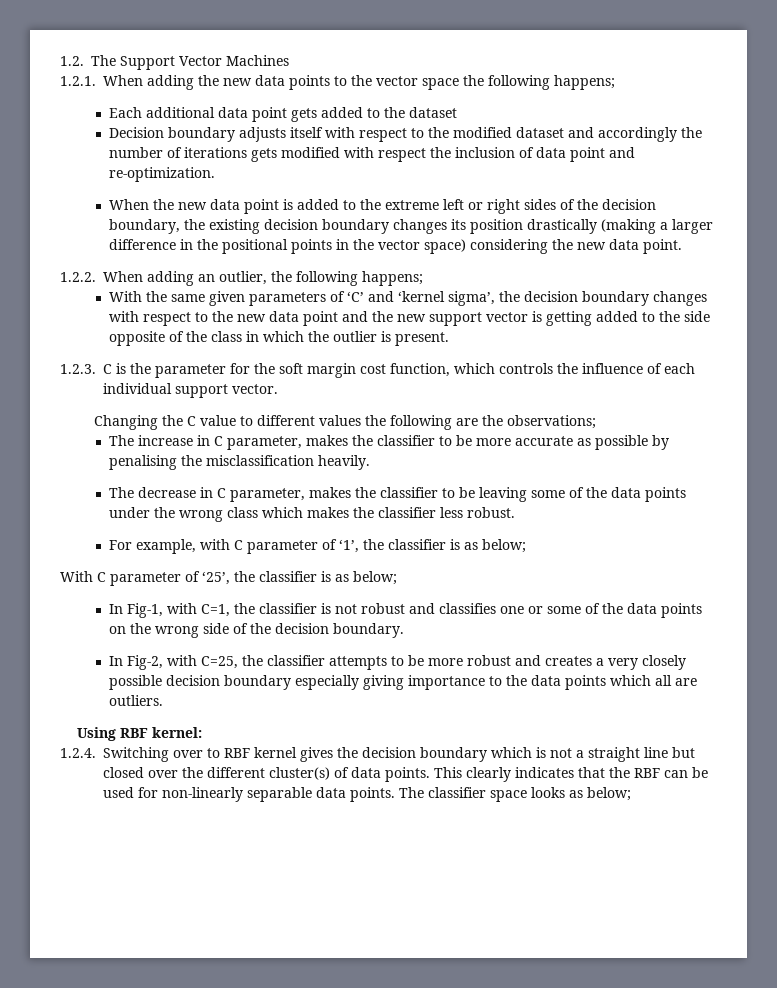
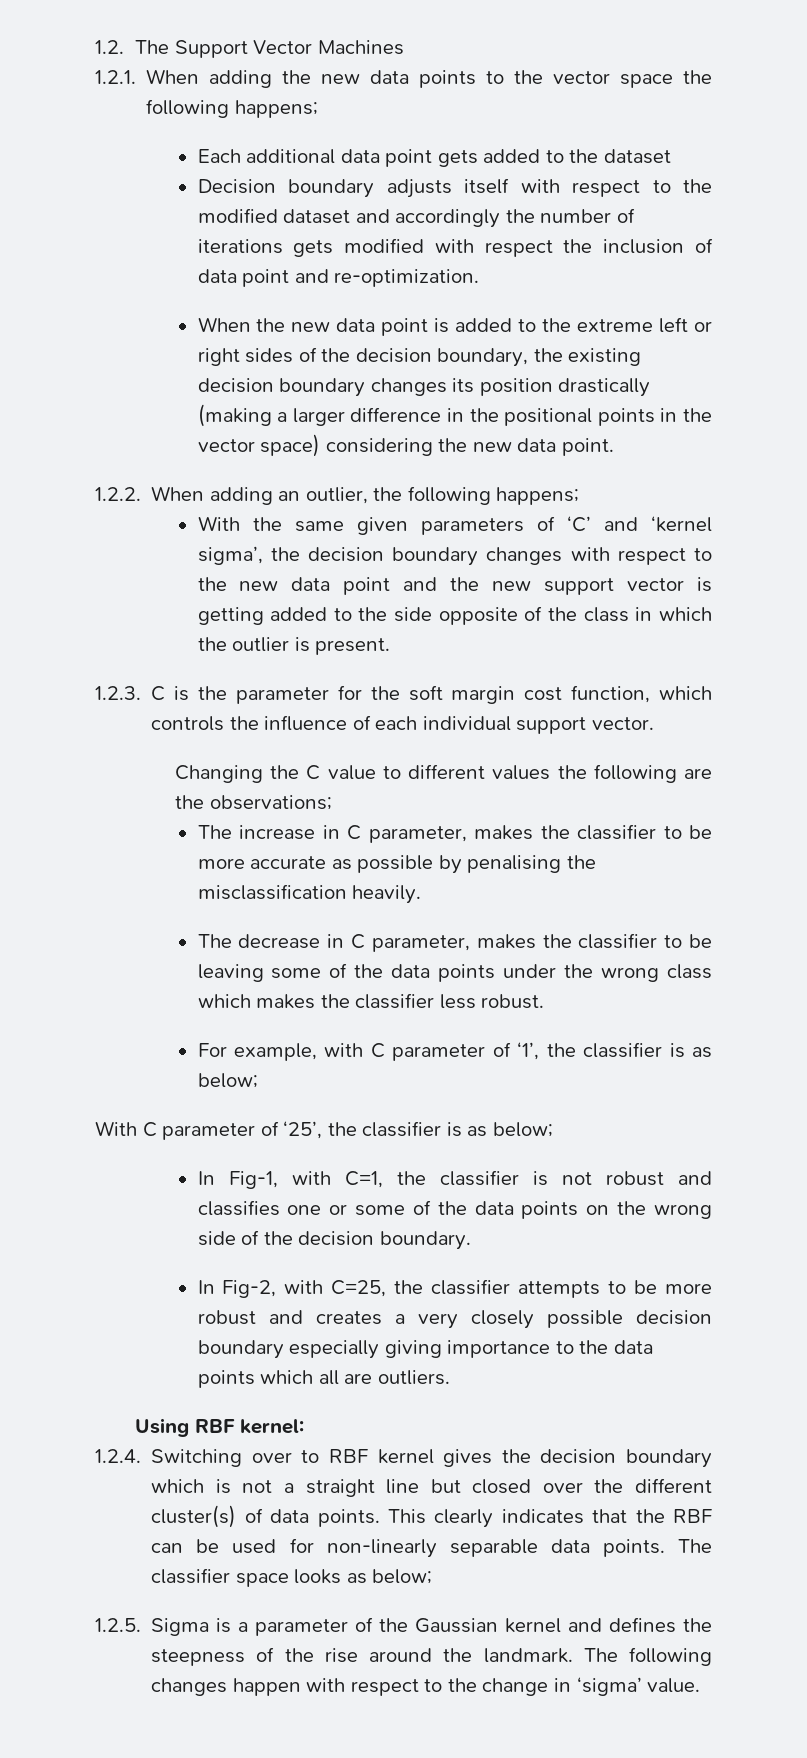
+ 1.2.5. Sigma is a parameter of the Gaussian kernel and defines the steepness of the rise around the landmark. The following changes happen with respect to the change in ‘sigma’ value.

